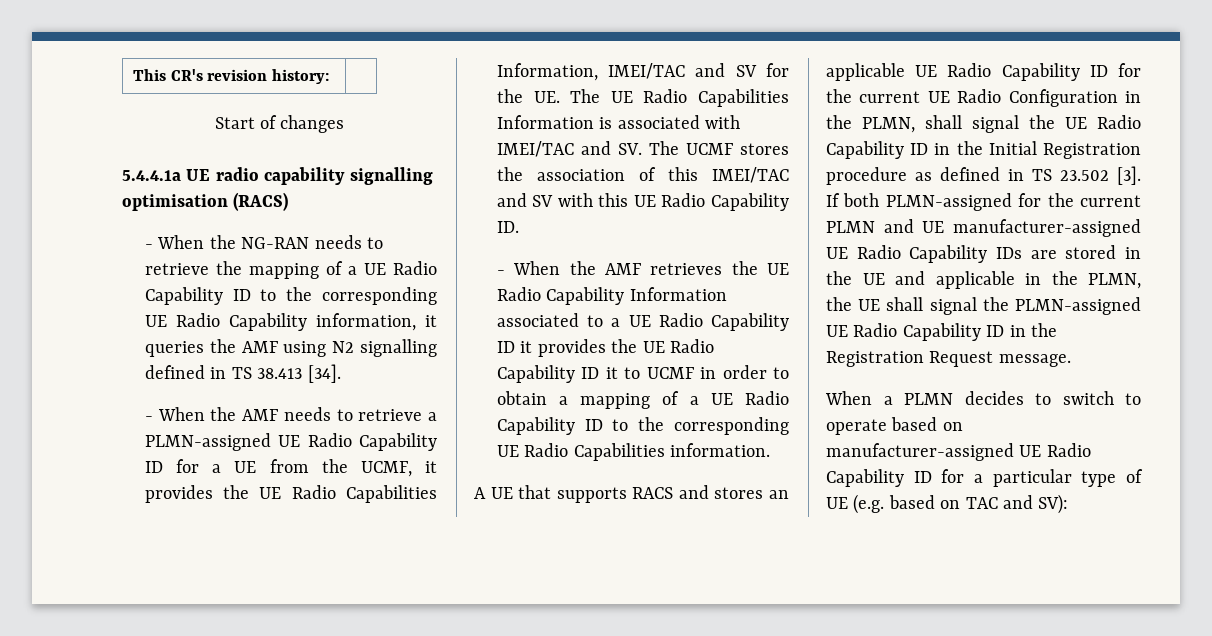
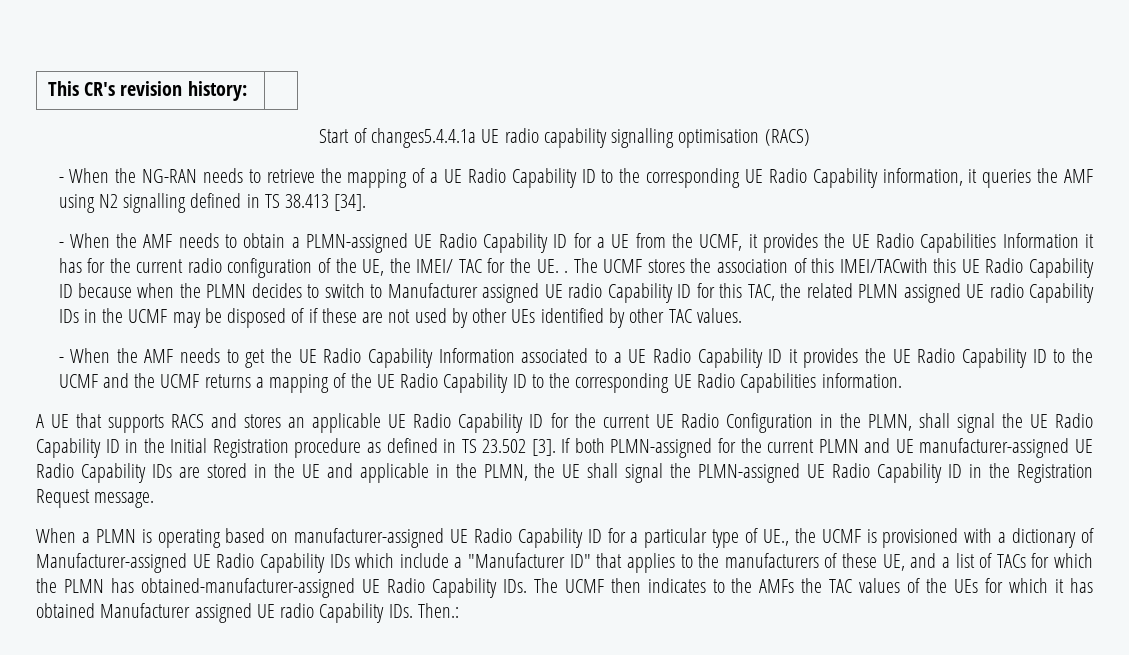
- Start of changes
- 5.4.4.1a UE radio capability signalling optimisation (RACS)
+ Start of changes5.4.4.1a UE radio capability signalling optimisation (RACS)
- - When the AMF needs to retrieve a PLMN-assigned UE Radio Capability ID for a UE from the UCMF, it provides the UE Radio Capabilities Information, IMEI/TAC and SV for the UE. The UE Radio Capabilities Information is associated with IMEI/TAC and SV. The UCMF stores the association of this IMEI/TAC and SV with this UE Radio Capability ID.
- - When the AMF retrieves the UE Radio Capability Information associated to a UE Radio Capability ID it provides the UE Radio Capability ID it to UCMF in order to obtain a mapping of a UE Radio Capability ID to the corresponding UE Radio Capabilities information.
+ - When the AMF needs to obtain a PLMN-assigned UE Radio Capability ID for a UE from the UCMF, it provides the UE Radio Capabilities Information it has for the current radio configuration of the UE, the IMEI/ TAC for the UE. . The UCMF stores the association of this IMEI/TACwith this UE Radio Capability ID because when the PLMN decides to switch to Manufacturer assigned UE radio Capability ID for this TAC, the related PLMN assigned UE radio Capability IDs in the UCMF may be disposed of if these are not used by other UEs identified by other TAC values.
+ - When the AMF needs to get the UE Radio Capability Information associated to a UE Radio Capability ID it provides the UE Radio Capability ID to the UCMF and the UCMF returns a mapping of the UE Radio Capability ID to the corresponding UE Radio Capabilities information.
- When a PLMN decides to switch to operate based on manufacturer-assigned UE Radio Capability ID for a particular type of UE (e.g. based on TAC and SV):
+ When a PLMN is operating based on manufacturer-assigned UE Radio Capability ID for a particular type of UE., the UCMF is provisioned with a dictionary of Manufacturer-assigned UE Radio Capability IDs which include a "Manufacturer ID" that applies to the manufacturers of these UE, and a list of TACs for which the PLMN has obtained-manufacturer-assigned UE Radio Capability IDs. The UCMF then indicates to the AMFs the TAC values of the UEs for which it has obtained Manufacturer assigned UE radio Capability IDs. Then.:

